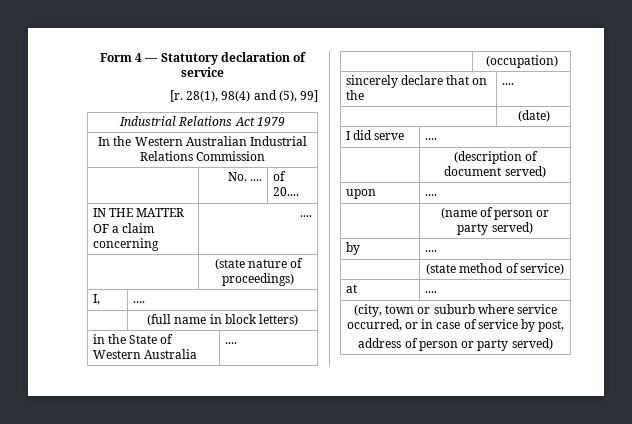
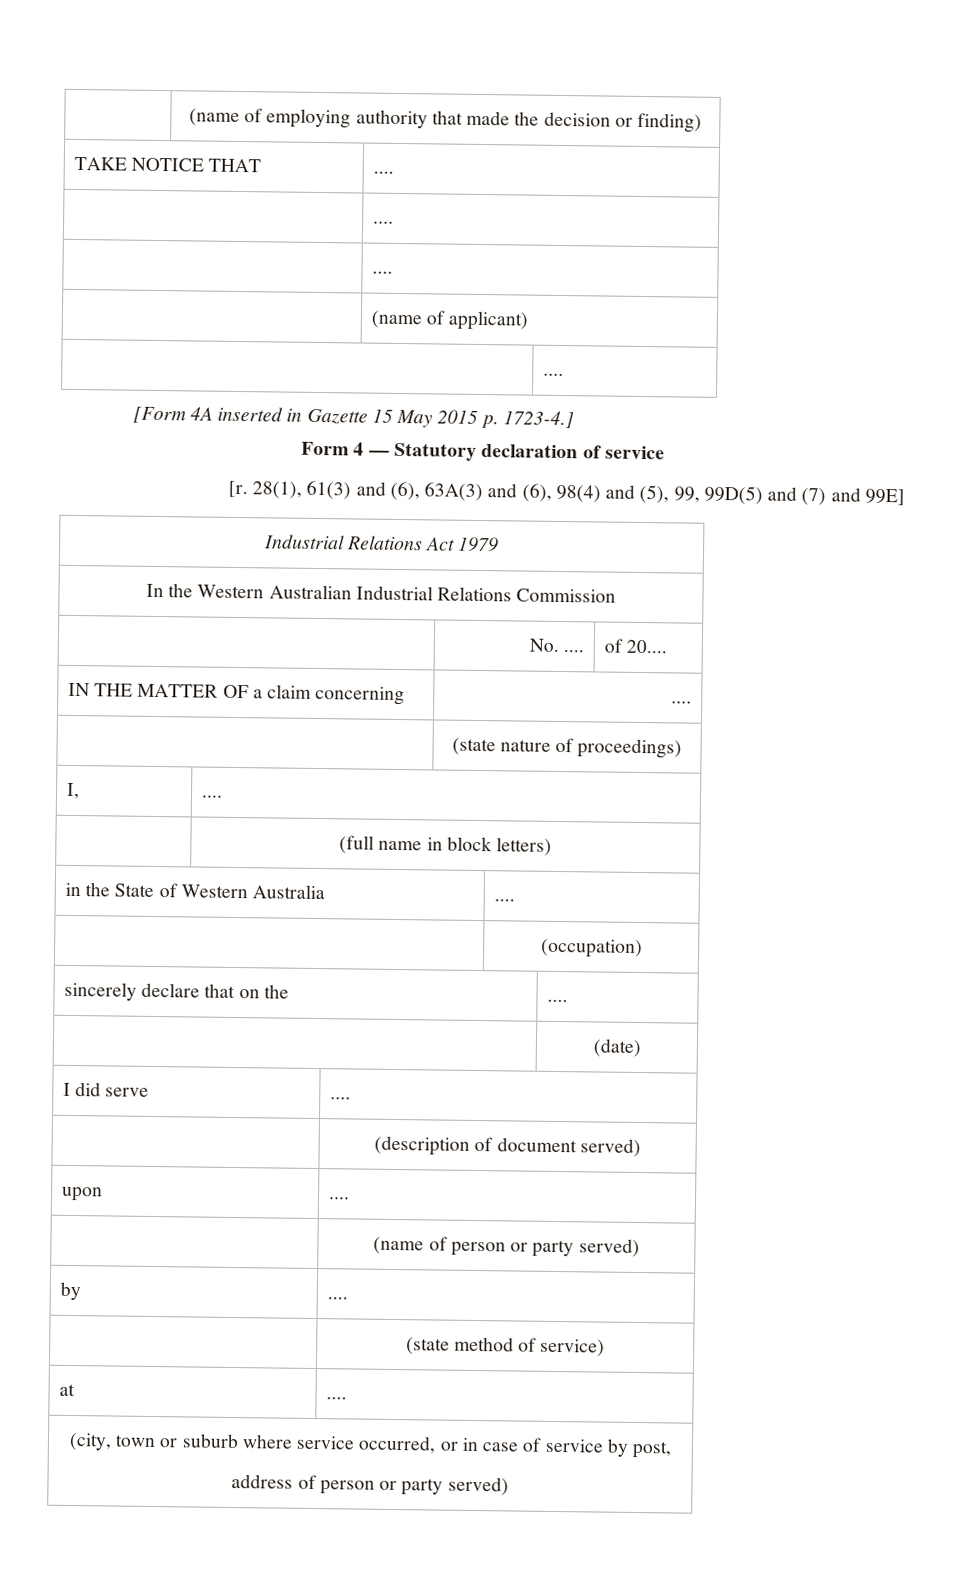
+ | (name of employing authority that made the decision or finding)
+ TAKE NOTICE THAT | ....
+ | ....
+ | ....
+ | (name of applicant)
+ | ....
+ [Form 4A inserted in Gazette 15 May 2015 p. 1723-4.]
- 28(1), 98(4) and (5), 99]
+ 28(1), 61(3) and (6), 63A(3) and (6), 98(4) and (5), 99, 99D(5) and (7) and 99E]

